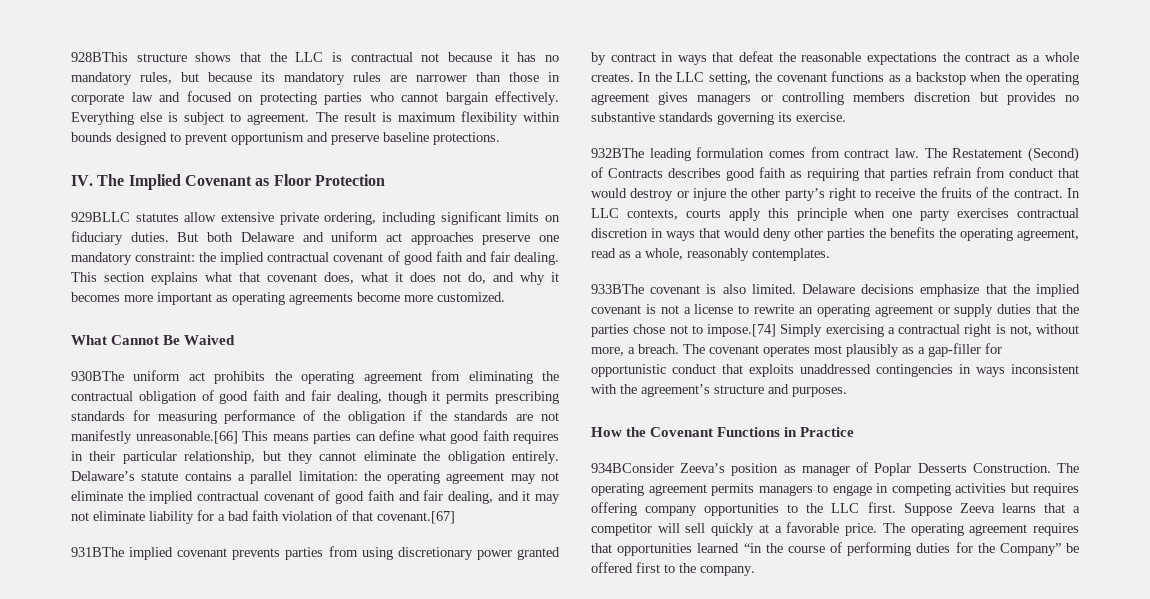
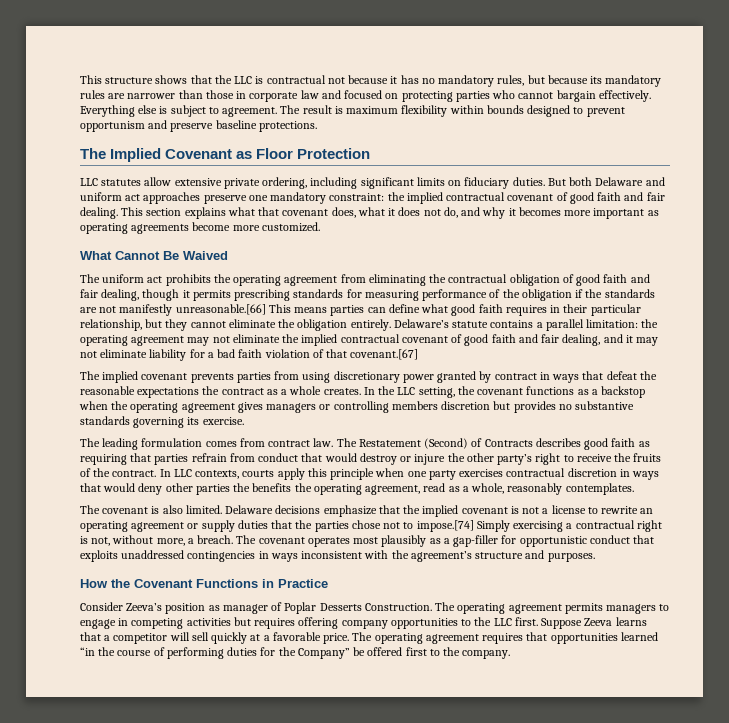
- 928BThis structure shows that the LLC is contractual not because it has no mandatory rules, but because its mandatory rules are narrower than those in corporate law and focused on protecting parties who cannot bargain effectively.
+ This structure shows that the LLC is contractual not because it has no mandatory rules, but because its mandatory rules are narrower than those in corporate law and focused on protecting parties who cannot bargain effectively.
- IV. The Implied Covenant as Floor Protection
+ The Implied Covenant as Floor Protection
- 929BLLC statutes allow extensive private ordering, including significant limits on fiduciary duties.
+ LLC statutes allow extensive private ordering, including significant limits on fiduciary duties.
- 930BThe uniform act prohibits the operating agreement from eliminating the contractual obligation of good faith and fair dealing, though it permits prescribing standards for measuring performance of the obligation if the standards are not manifestly unreasonable.[66] This means parties can define what good faith requires in their particular relationship, but they cannot eliminate the obligation entirely.
+ The uniform act prohibits the operating agreement from eliminating the contractual obligation of good faith and fair dealing, though it permits prescribing standards for measuring performance of the obligation if the standards are not manifestly unreasonable.[66] This means parties can define what good faith requires in their particular relationship, but they cannot eliminate the obligation entirely.
- 931BThe implied covenant prevents parties from using discretionary power granted by contract in ways that defeat the reasonable expectations the contract as a whole creates.
+ The implied covenant prevents parties from using discretionary power granted by contract in ways that defeat the reasonable expectations the contract as a whole creates.
- 932BThe leading formulation comes from contract law.
+ The leading formulation comes from contract law.
- 933BThe covenant is also limited.
+ The covenant is also limited.
- 934BConsider Zeeva’s position as manager of Poplar Desserts Construction.
+ Consider Zeeva’s position as manager of Poplar Desserts Construction.

